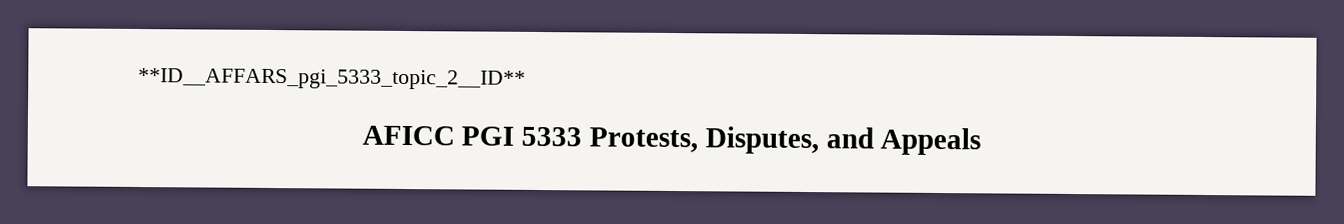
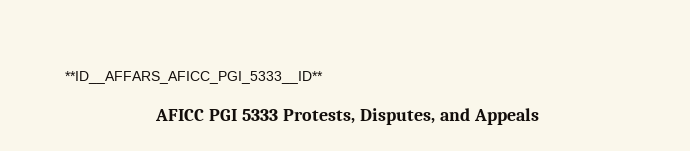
- **ID__AFFARS_pgi_5333_topic_2__ID**
+ **ID__AFFARS_AFICC_PGI_5333__ID**

